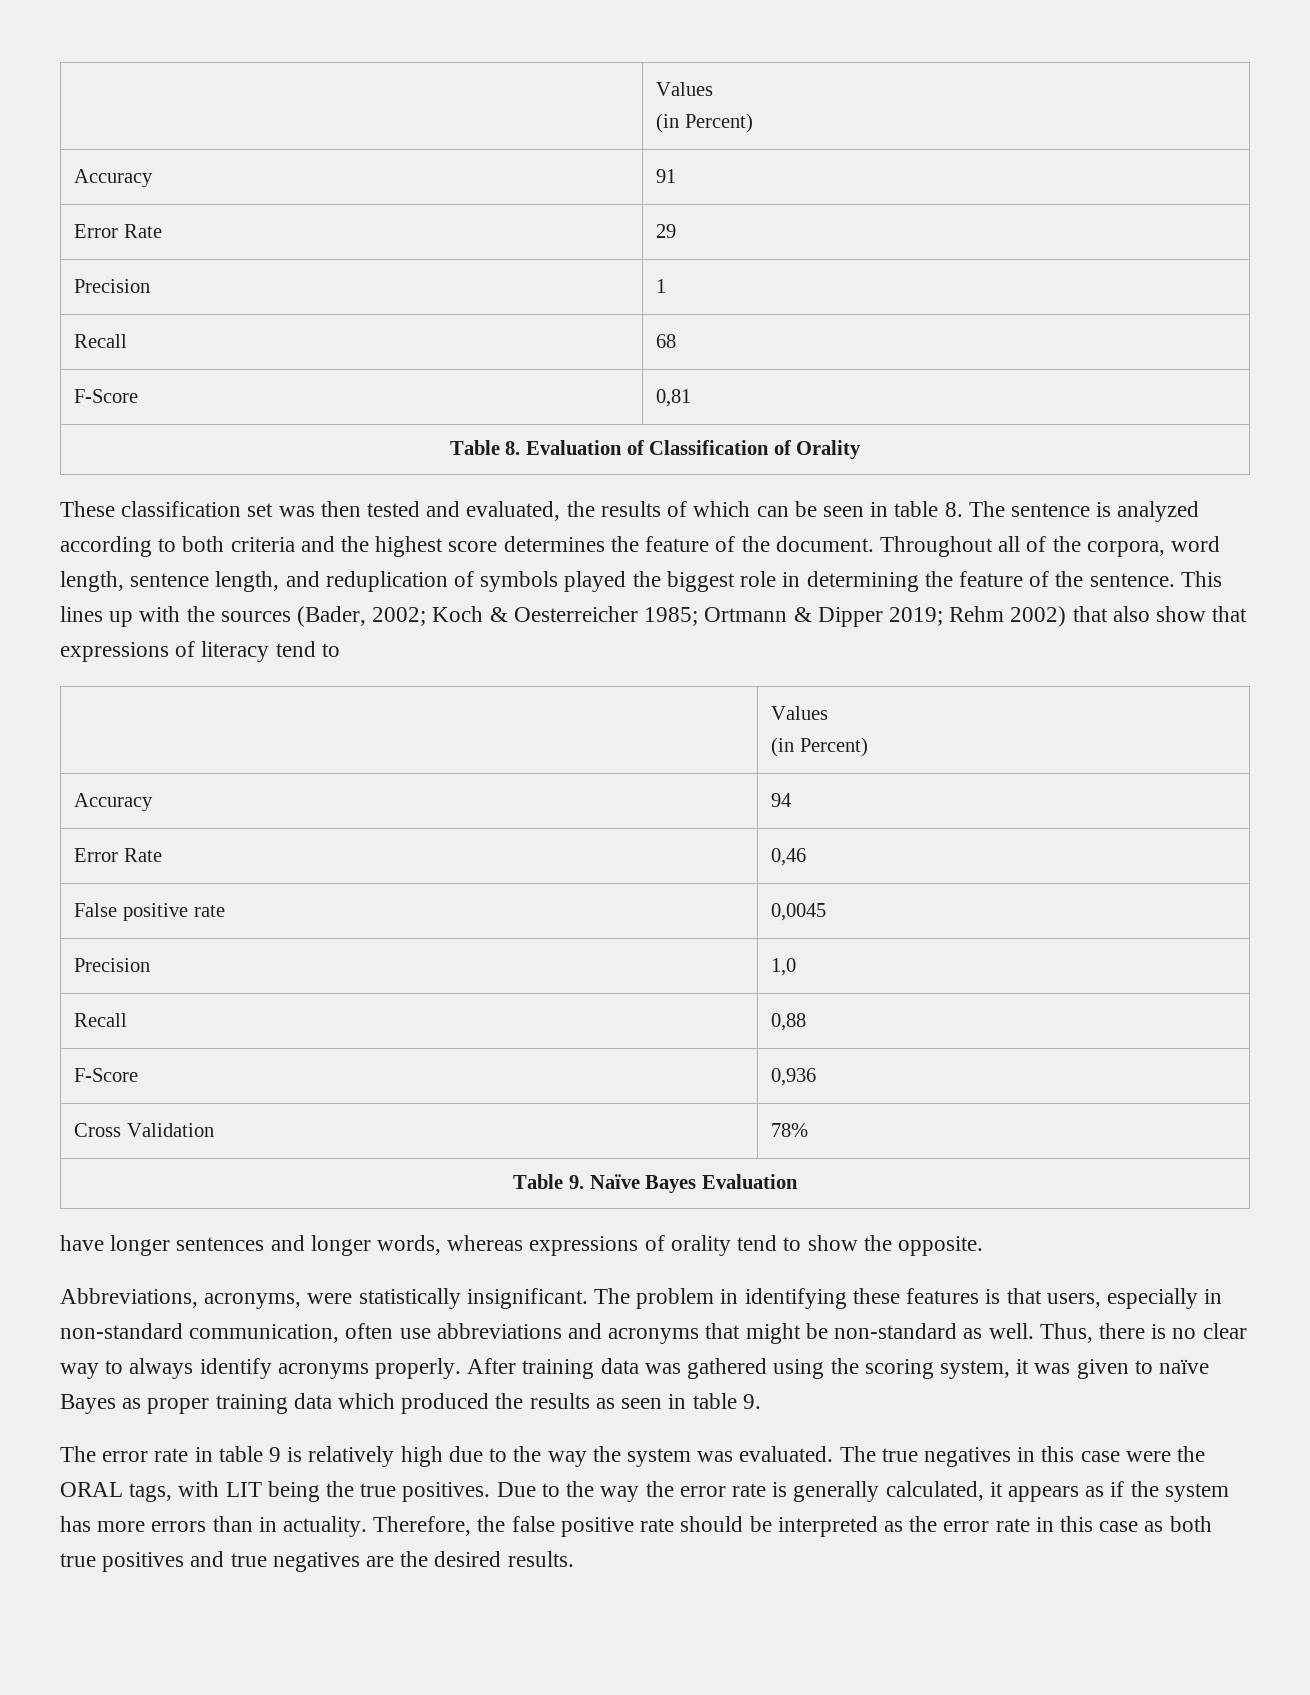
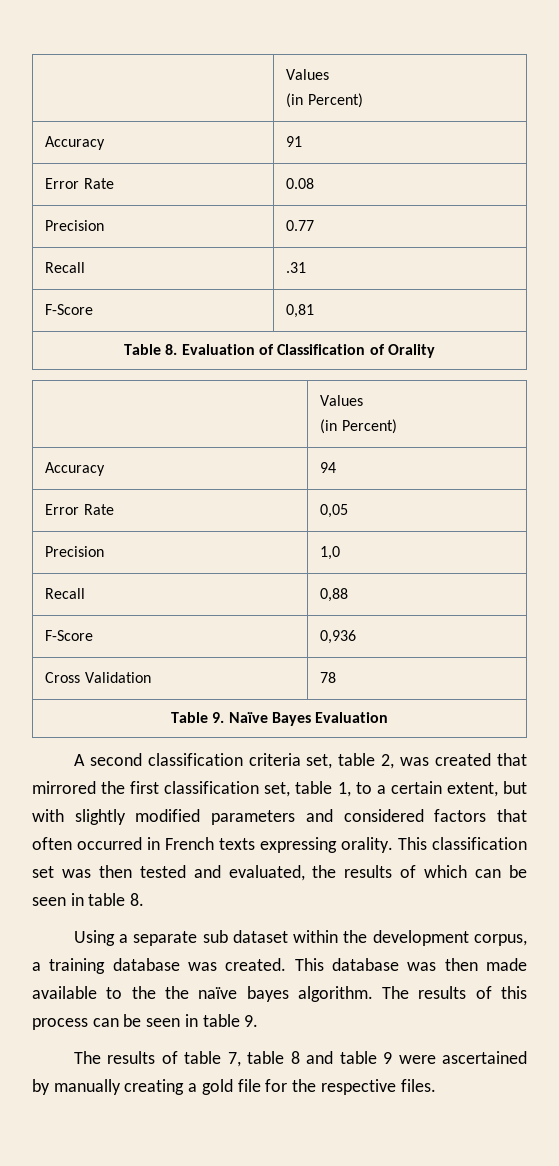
- Error Rate | 29
- Precision | 1
- Recall | 68
+ Error Rate | 0.08
+ Precision | 0.77
+ Recall | .31
  Table 8. Evaluation of Classification of Orality
- These classification set was then tested and evaluated, the results of which can be seen in table 8. The sentence is analyzed according to both criteria and the highest score determines the feature of the document. Throughout all of the corpora, word length, sentence length, and reduplication of symbols played the biggest role in determining the feature of the sentence. This lines up with the sources (Bader, 2002; Koch & Oesterreicher 1985; Ortmann & Dipper 2019; Rehm 2002) that also show that expressions of literacy tend to
  | Values
  (in Percent)
  Accuracy | 94
- Error Rate | 0,46
- False positive rate | 0,0045
+ Error Rate | 0,05
  Precision | 1,0
  Recall | 0,88
  F-Score | 0,936
- Cross Validation | 78%
+ Cross Validation | 78
  Table 9. Naïve Bayes Evaluation
- have longer sentences and longer words, whereas expressions of orality tend to show the opposite.
- Abbreviations, acronyms, were statistically insignificant. The problem in identifying these features is that users, especially in non-standard communication, often use abbreviations and acronyms that might be non-standard as well. Thus, there is no clear way to always identify acronyms properly. After training data was gathered using the scoring system, it was given to naïve Bayes as proper training data which produced the results as seen in table 9.
+ A second classification criteria set, table 2, was created that mirrored the first classification set, table 1, to a certain extent, but with slightly modified parameters and considered factors that often occurred in French texts expressing orality. This classification set was then tested and evaluated, the results of which can be seen in table 8.
+ Using a separate sub dataset within the development corpus, a training database was created. This database was then made available to the the naïve bayes algorithm. The results of this process can be seen in table 9.
- The error rate in table 9 is relatively high due to the way the system was evaluated. The true negatives in this case were the ORAL tags, with LIT being the true positives. Due to the way the error rate is generally calculated, it appears as if the system has more errors than in actuality. Therefore, the false positive rate should be interpreted as the error rate in this case as both true positives and true negatives are the desired results.
+ The results of table 7, table 8 and table 9 were ascertained by manually creating a gold file for the respective files.

